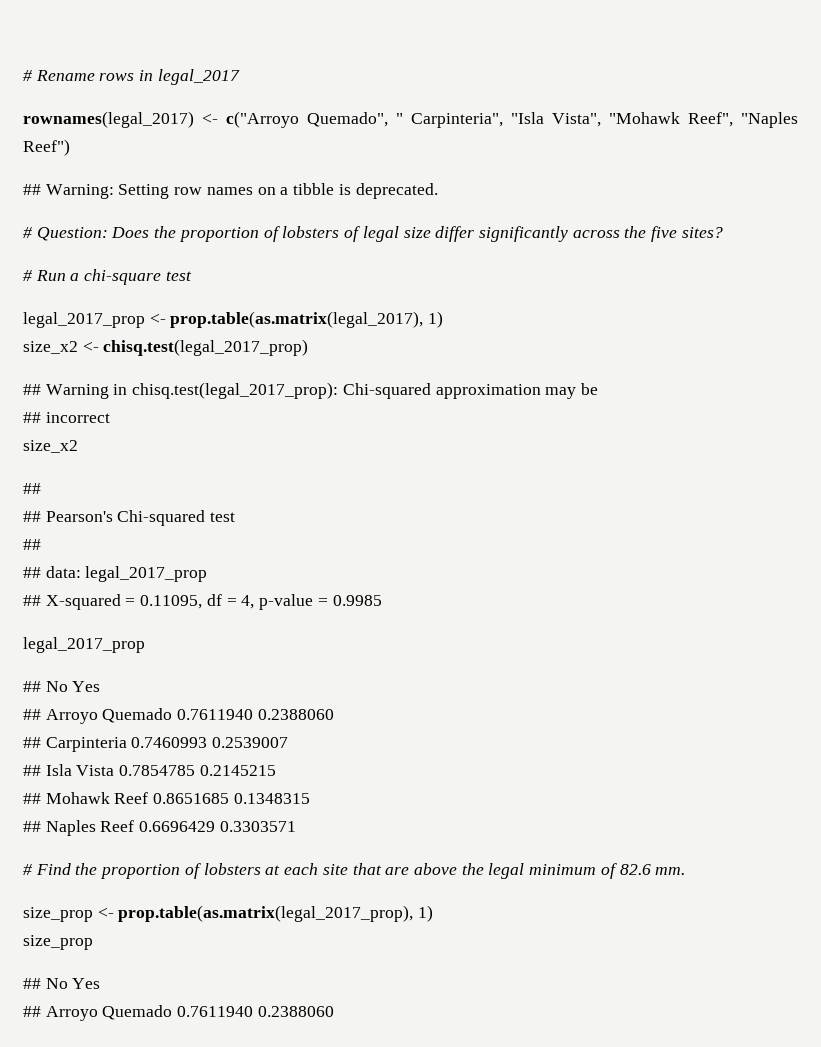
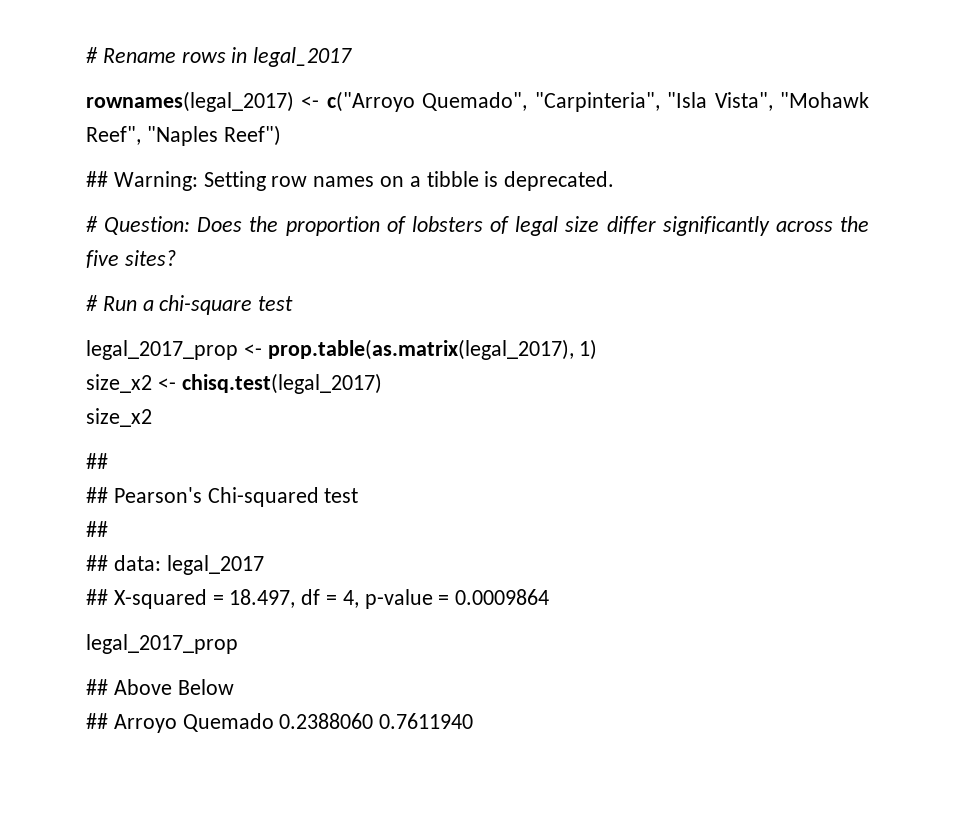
- rownames(legal_2017) <- c("Arroyo Quemado", " Carpinteria", "Isla Vista", "Mohawk Reef", "Naples Reef")
+ rownames(legal_2017) <- c("Arroyo Quemado", "Carpinteria", "Isla Vista", "Mohawk Reef", "Naples Reef")
- size_x2 <- chisq.test(legal_2017_prop)
- ## Warning in chisq.test(legal_2017_prop): Chi-squared approximation may be
- ## incorrect
+ size_x2 <- chisq.test(legal_2017)
- ## data: legal_2017_prop
+ ## data: legal_2017
- ## X-squared = 0.11095, df = 4, p-value = 0.9985
+ ## X-squared = 18.497, df = 4, p-value = 0.0009864
  legal_2017_prop
- ## No Yes
- ## Arroyo Quemado 0.7611940 0.2388060
- ## Carpinteria 0.7460993 0.2539007
- ## Isla Vista 0.7854785 0.2145215
- ## Mohawk Reef 0.8651685 0.1348315
- ## Naples Reef 0.6696429 0.3303571
- # Find the proportion of lobsters at each site that are above the legal minimum of 82.6 mm.
- size_prop <- prop.table(as.matrix(legal_2017_prop), 1)
- size_prop
- ## No Yes
- ## Arroyo Quemado 0.7611940 0.2388060
+ ## Above Below
+ ## Arroyo Quemado 0.2388060 0.7611940

